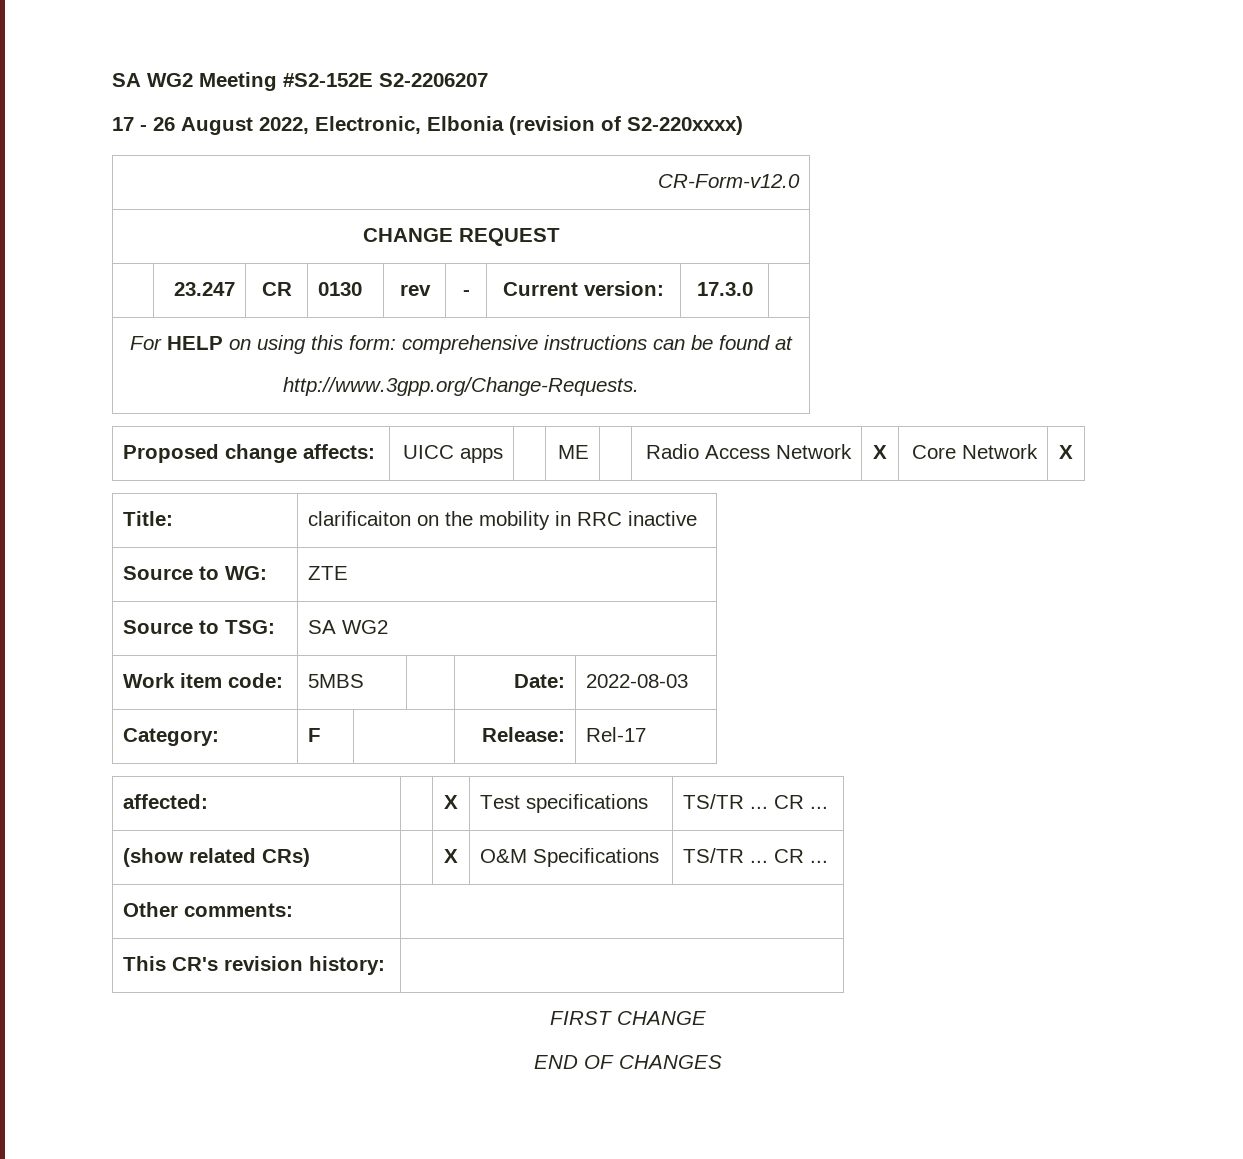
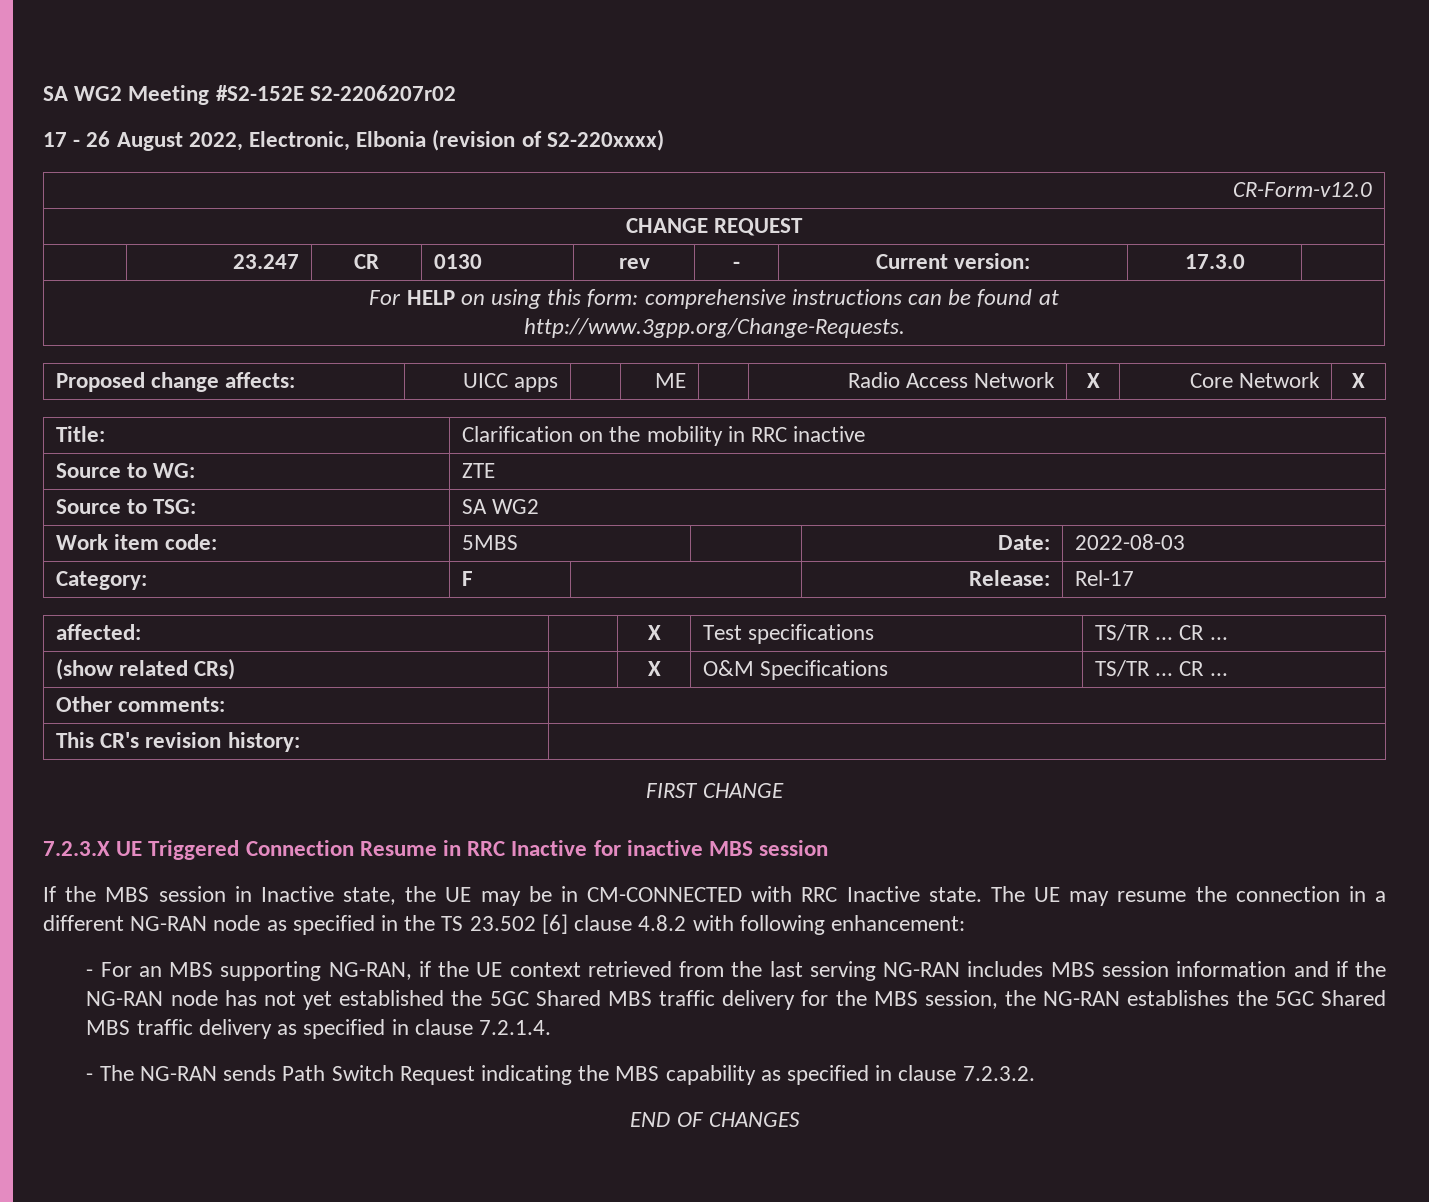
- SA WG2 Meeting #S2-152E S2-2206207
+ SA WG2 Meeting #S2-152E S2-2206207r02
- Title: | clarificaiton on the mobility in RRC inactive
+ Title: | Clarification on the mobility in RRC inactive
+ 7.2.3.X UE Triggered Connection Resume in RRC Inactive for inactive MBS session
+ If the MBS session in Inactive state, the UE may be in CM-CONNECTED with RRC Inactive state. The UE may resume the connection in a different NG-RAN node as specified in the TS 23.502 [6] clause 4.8.2 with following enhancement:
+ - For an MBS supporting NG-RAN, if the UE context retrieved from the last serving NG-RAN includes MBS session information and if the NG-RAN node has not yet established the 5GC Shared MBS traffic delivery for the MBS session, the NG-RAN establishes the 5GC Shared MBS traffic delivery as specified in clause 7.2.1.4.
+ - The NG-RAN sends Path Switch Request indicating the MBS capability as specified in clause 7.2.3.2.

